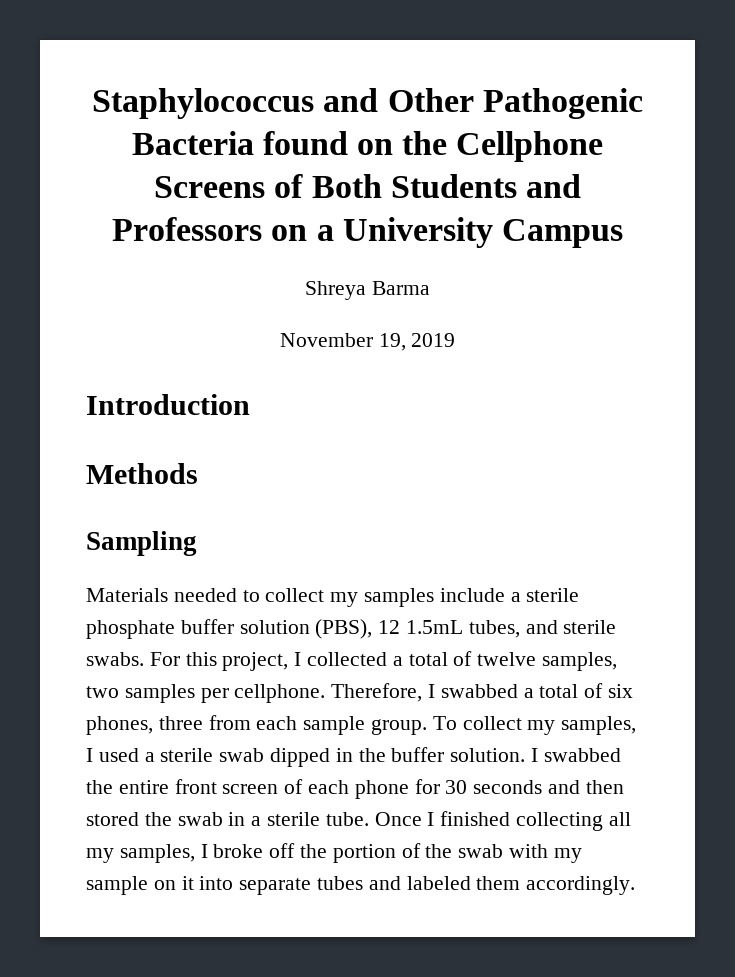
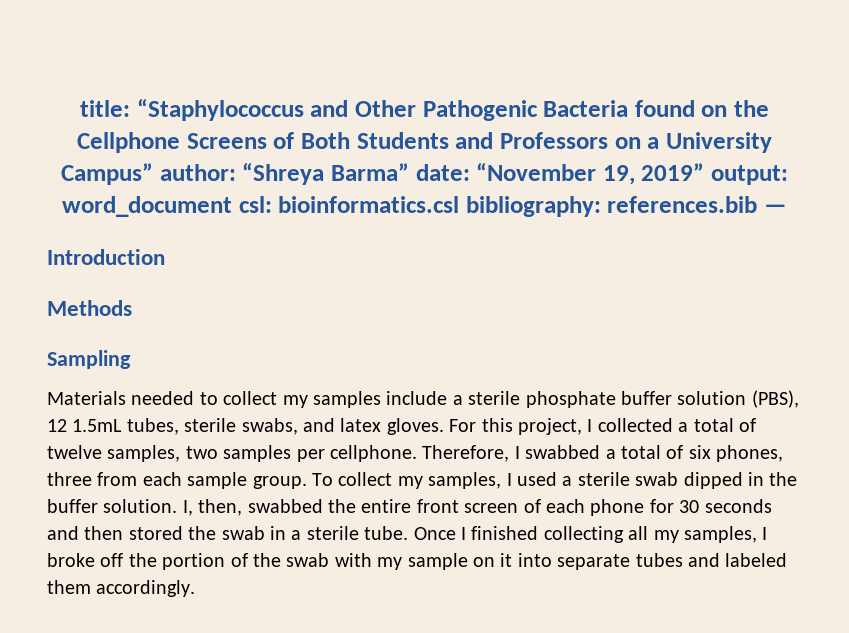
- Staphylococcus and Other Pathogenic Bacteria found on the Cellphone Screens of Both Students and Professors on a University Campus
- Shreya Barma
- November 19, 2019
+ title: “Staphylococcus and Other Pathogenic Bacteria found on the Cellphone Screens of Both Students and Professors on a University Campus” author: “Shreya Barma” date: “November 19, 2019” output: word_document csl: bioinformatics.csl bibliography: references.bib —
- Materials needed to collect my samples include a sterile phosphate buffer solution (PBS), 12 1.5mL tubes, and sterile swabs.
+ Materials needed to collect my samples include a sterile phosphate buffer solution (PBS), 12 1.5mL tubes, sterile swabs, and latex gloves.
- I swabbed the entire front screen of each phone for 30 seconds and then stored the swab in a sterile tube.
+ I, then, swabbed the entire front screen of each phone for 30 seconds and then stored the swab in a sterile tube.

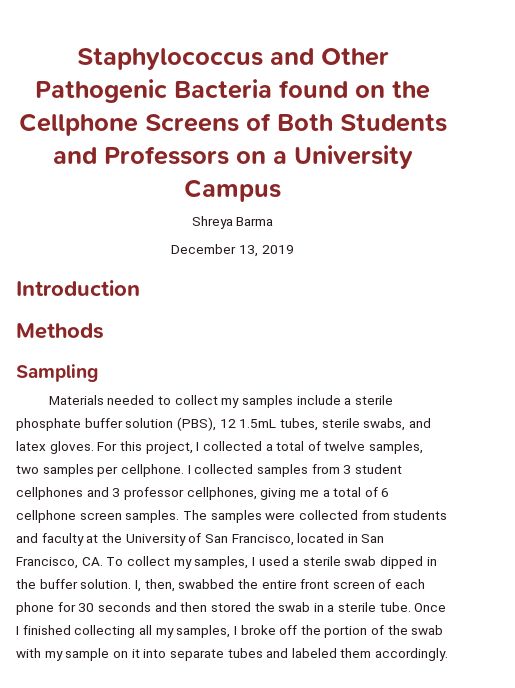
- title: “Staphylococcus and Other Pathogenic Bacteria found on the Cellphone Screens of Both Students and Professors on a University Campus” author: “Shreya Barma” date: “November 19, 2019” output: word_document csl: bioinformatics.csl bibliography: references.bib —
+ Staphylococcus and Other Pathogenic Bacteria found on the Cellphone Screens of Both Students and Professors on a University Campus
+ Shreya Barma
+ December 13, 2019
- Therefore, I swabbed a total of six phones, three from each sample group. To collect my samples, I used a sterile swab dipped in the buffer solution.
+ I collected samples from 3 student cellphones and 3 professor cellphones, giving me a total of 6 cellphone screen samples. The samples were collected from students and faculty at the University of San Francisco, located in San Francisco, CA. To collect my samples, I used a sterile swab dipped in the buffer solution.

